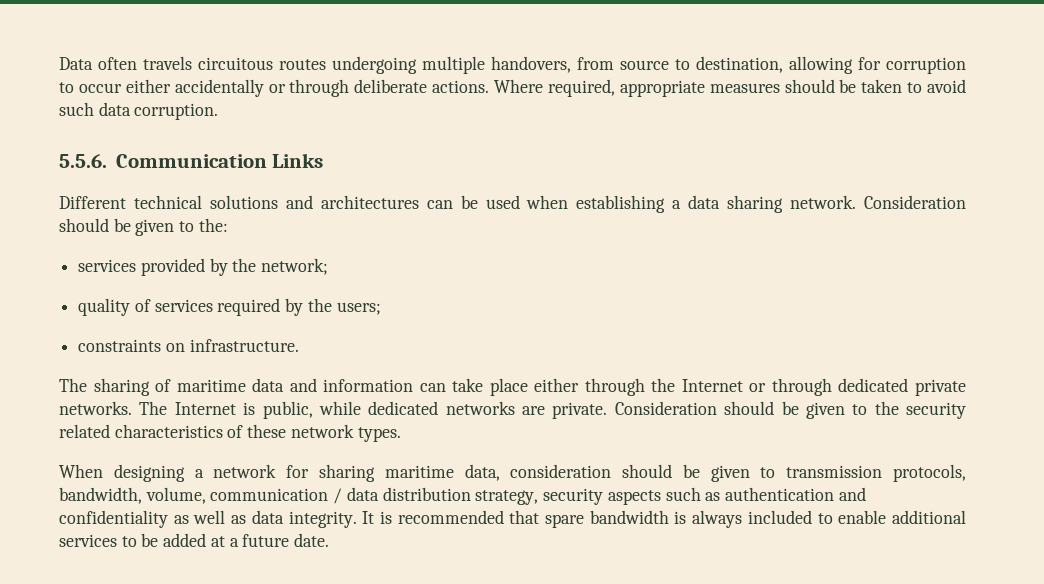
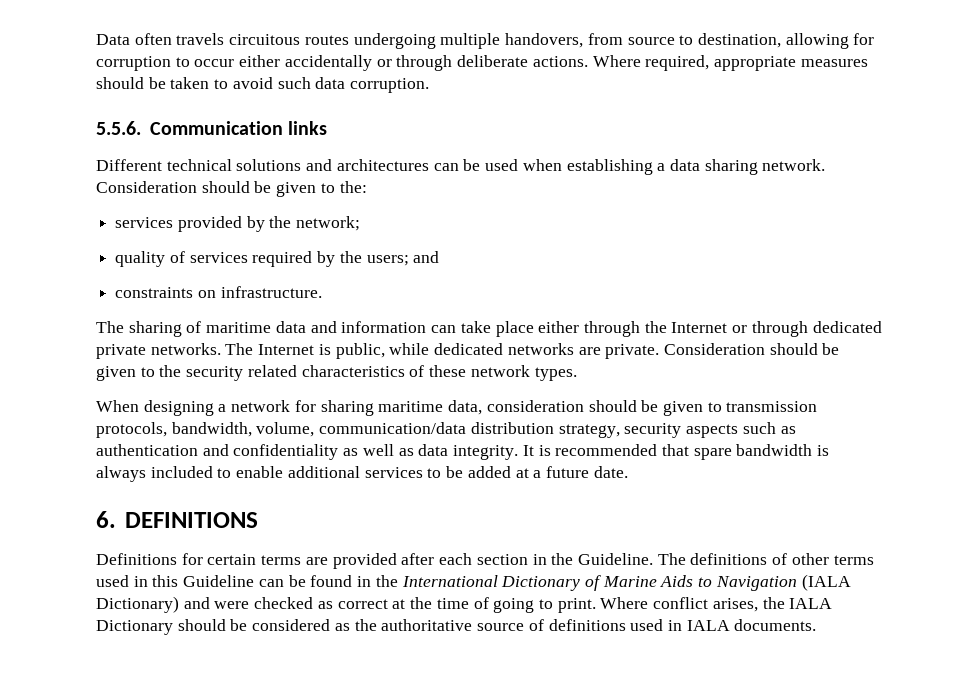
- 5.5.6. Communication Links
+ 5.5.6. Communication links
- quality of services required by the users;
+ quality of services required by the users; and
- When designing a network for sharing maritime data, consideration should be given to transmission protocols, bandwidth, volume, communication / data distribution strategy, security aspects such as authentication and confidentiality as well as data integrity.
+ When designing a network for sharing maritime data, consideration should be given to transmission protocols, bandwidth, volume, communication/data distribution strategy, security aspects such as authentication and confidentiality as well as data integrity.
+ 6. DEFINITIONS
+ Definitions for certain terms are provided after each section in the Guideline. The definitions of other terms used in this Guideline can be found in the International Dictionary of Marine Aids to Navigation (IALA Dictionary) and were checked as correct at the time of going to print. Where conflict arises, the IALA Dictionary should be considered as the authoritative source of definitions used in IALA documents.

